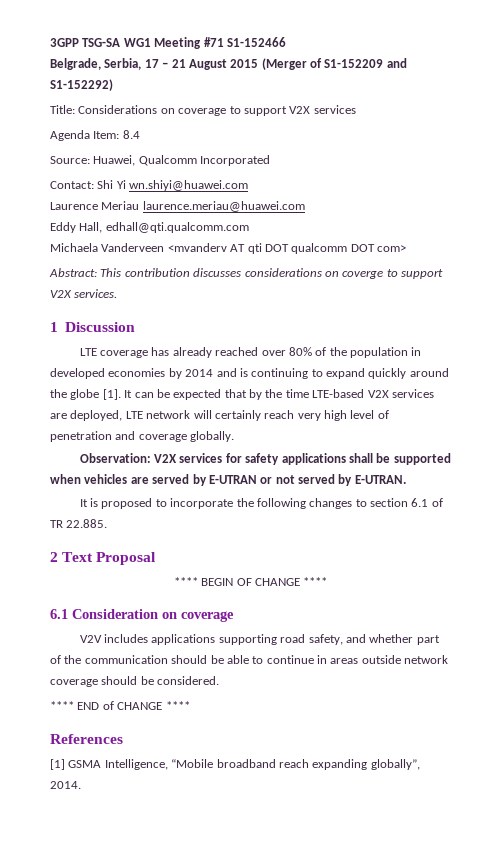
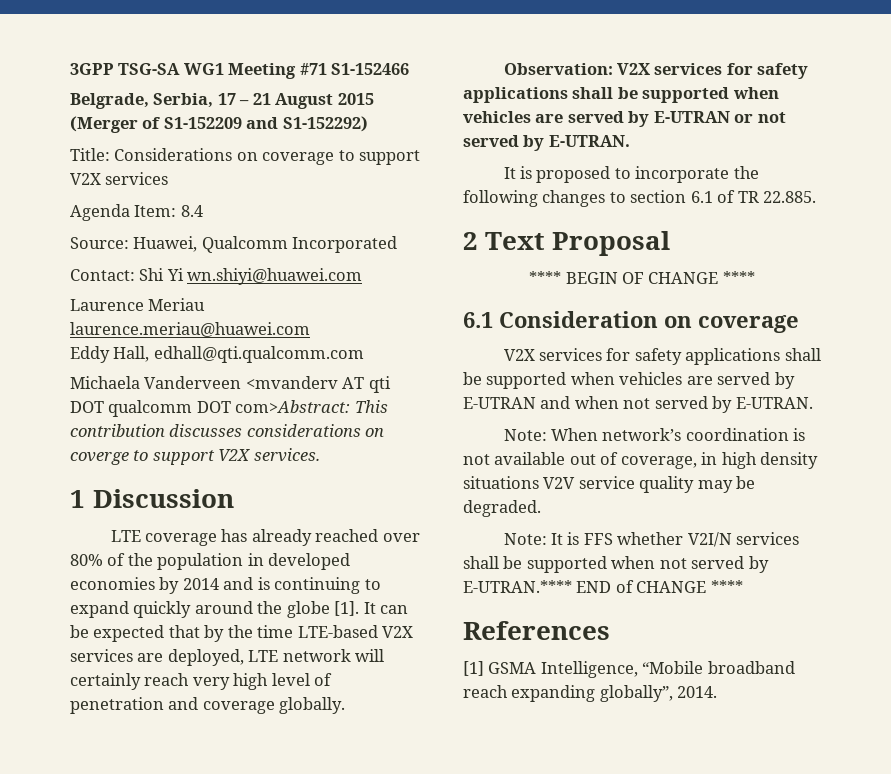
- Michaela Vanderveen <mvanderv AT qti DOT qualcomm DOT com>
- Abstract: This contribution discusses considerations on coverge to support V2X services.
+ Michaela Vanderveen <mvanderv AT qti DOT qualcomm DOT com>Abstract: This contribution discusses considerations on coverge to support V2X services.
- V2V includes applications supporting road safety, and whether part of the communication should be able to continue in areas outside network coverage should be considered.
- **** END of CHANGE ****
+ V2X services for safety applications shall be supported when vehicles are served by E-UTRAN and when not served by E-UTRAN.
+ Note: When network’s coordination is not available out of coverage, in high density situations V2V service quality may be degraded.
+ Note: It is FFS whether V2I/N services shall be supported when not served by E-UTRAN.**** END of CHANGE ****

